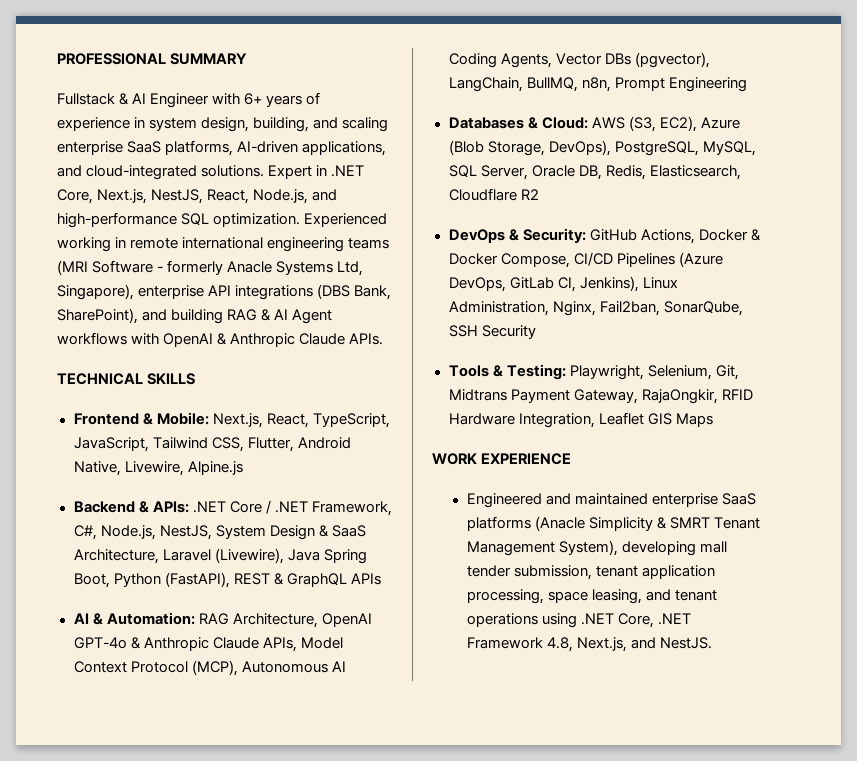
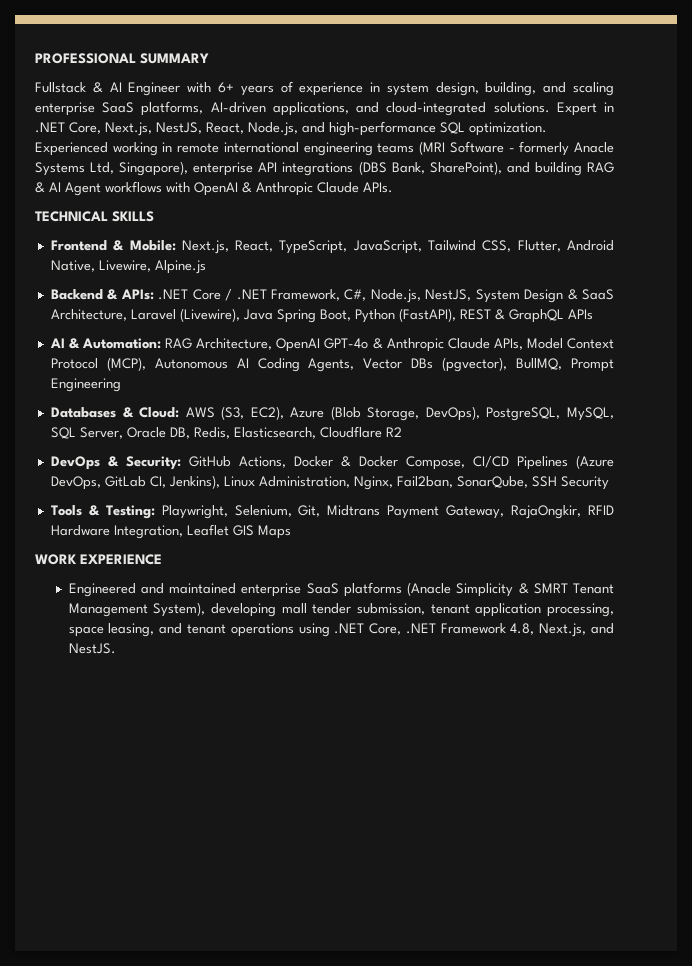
- AI & Automation: RAG Architecture, OpenAI GPT-4o & Anthropic Claude APIs, Model Context Protocol (MCP), Autonomous AI Coding Agents, Vector DBs (pgvector), LangChain, BullMQ, n8n, Prompt Engineering
+ AI & Automation: RAG Architecture, OpenAI GPT-4o & Anthropic Claude APIs, Model Context Protocol (MCP), Autonomous AI Coding Agents, Vector DBs (pgvector), BullMQ, Prompt Engineering

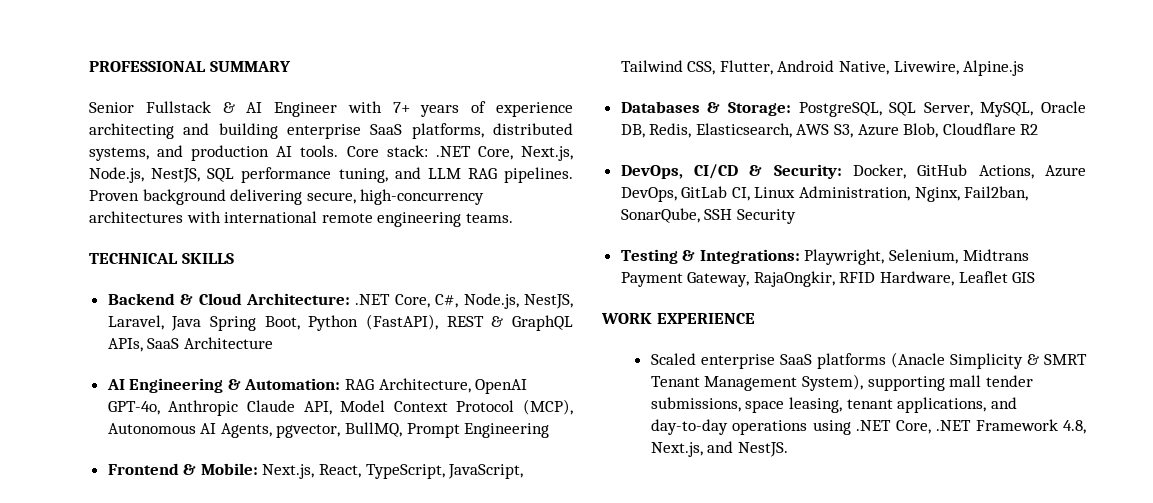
- Fullstack & AI Engineer with 6+ years of experience in system design, building, and scaling enterprise SaaS platforms, AI-driven applications, and cloud-integrated solutions. Expert in .NET Core, Next.js, NestJS, React, Node.js, and high-performance SQL optimization. Experienced working in remote international engineering teams (MRI Software - formerly Anacle Systems Ltd, Singapore), enterprise API integrations (DBS Bank, SharePoint), and building RAG & AI Agent workflows with OpenAI & Anthropic Claude APIs.
+ Senior Fullstack & AI Engineer with 7+ years of experience architecting and building enterprise SaaS platforms, distributed systems, and production AI tools. Core stack: .NET Core, Next.js, Node.js, NestJS, SQL performance tuning, and LLM RAG pipelines. Proven background delivering secure, high-concurrency architectures with international remote engineering teams.
  TECHNICAL SKILLS
+ Backend & Cloud Architecture: .NET Core, C#, Node.js, NestJS, Laravel, Java Spring Boot, Python (FastAPI), REST & GraphQL APIs, SaaS Architecture
+ AI Engineering & Automation: RAG Architecture, OpenAI GPT-4o, Anthropic Claude API, Model Context Protocol (MCP), Autonomous AI Agents, pgvector, BullMQ, Prompt Engineering
- Backend & APIs: .NET Core / .NET Framework, C#, Node.js, NestJS, System Design & SaaS Architecture, Laravel (Livewire), Java Spring Boot, Python (FastAPI), REST & GraphQL APIs
- AI & Automation: RAG Architecture, OpenAI GPT-4o & Anthropic Claude APIs, Model Context Protocol (MCP), Autonomous AI Coding Agents, Vector DBs (pgvector), BullMQ, Prompt Engineering
- Databases & Cloud: AWS (S3, EC2), Azure (Blob Storage, DevOps), PostgreSQL, MySQL, SQL Server, Oracle DB, Redis, Elasticsearch, Cloudflare R2
+ Databases & Storage: PostgreSQL, SQL Server, MySQL, Oracle DB, Redis, Elasticsearch, AWS S3, Azure Blob, Cloudflare R2
- DevOps & Security: GitHub Actions, Docker & Docker Compose, CI/CD Pipelines (Azure DevOps, GitLab CI, Jenkins), Linux Administration, Nginx, Fail2ban, SonarQube, SSH Security
+ DevOps, CI/CD & Security: Docker, GitHub Actions, Azure DevOps, GitLab CI, Linux Administration, Nginx, Fail2ban, SonarQube, SSH Security
- Tools & Testing: Playwright, Selenium, Git, Midtrans Payment Gateway, RajaOngkir, RFID Hardware Integration, Leaflet GIS Maps
+ Testing & Integrations: Playwright, Selenium, Midtrans Payment Gateway, RajaOngkir, RFID Hardware, Leaflet GIS
- Engineered and maintained enterprise SaaS platforms (Anacle Simplicity & SMRT Tenant Management System), developing mall tender submission, tenant application processing, space leasing, and tenant operations using .NET Core, .NET Framework 4.8, Next.js, and NestJS.
+ Scaled enterprise SaaS platforms (Anacle Simplicity & SMRT Tenant Management System), supporting mall tender submissions, space leasing, tenant applications, and day-to-day operations using .NET Core, .NET Framework 4.8, Next.js, and NestJS.

